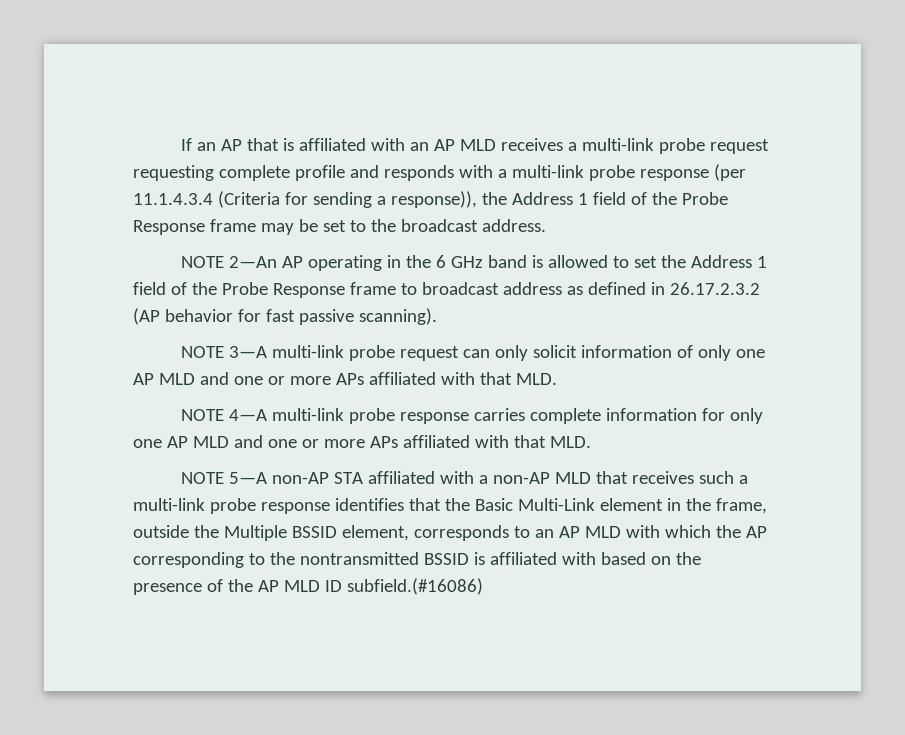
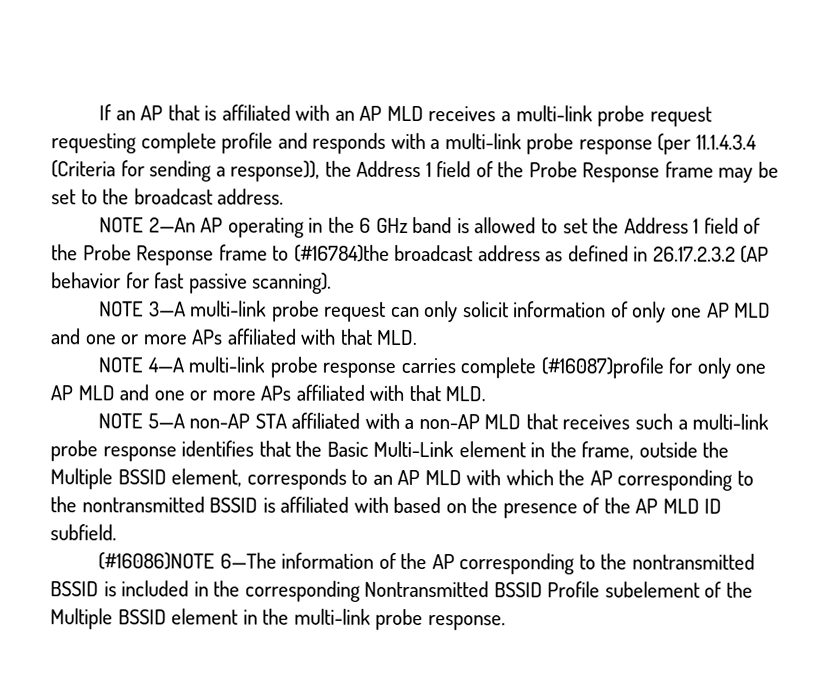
- NOTE 2—An AP operating in the 6 GHz band is allowed to set the Address 1 field of the Probe Response frame to broadcast address as defined in 26.17.2.3.2 (AP behavior for fast passive scanning).
+ NOTE 2—An AP operating in the 6 GHz band is allowed to set the Address 1 field of the Probe Response frame to (#16784)the broadcast address as defined in 26.17.2.3.2 (AP behavior for fast passive scanning).
- NOTE 4—A multi-link probe response carries complete information for only one AP MLD and one or more APs affiliated with that MLD.
+ NOTE 4—A multi-link probe response carries complete (#16087)profile for only one AP MLD and one or more APs affiliated with that MLD.
- NOTE 5—A non-AP STA affiliated with a non-AP MLD that receives such a multi-link probe response identifies that the Basic Multi-Link element in the frame, outside the Multiple BSSID element, corresponds to an AP MLD with which the AP corresponding to the nontransmitted BSSID is affiliated with based on the presence of the AP MLD ID subfield.(#16086)
+ NOTE 5—A non-AP STA affiliated with a non-AP MLD that receives such a multi-link probe response identifies that the Basic Multi-Link element in the frame, outside the Multiple BSSID element, corresponds to an AP MLD with which the AP corresponding to the nontransmitted BSSID is affiliated with based on the presence of the AP MLD ID subfield.
+ (#16086)NOTE 6—The information of the AP corresponding to the nontransmitted BSSID is included in the corresponding Nontransmitted BSSID Profile subelement of the Multiple BSSID element in the multi-link probe response.

